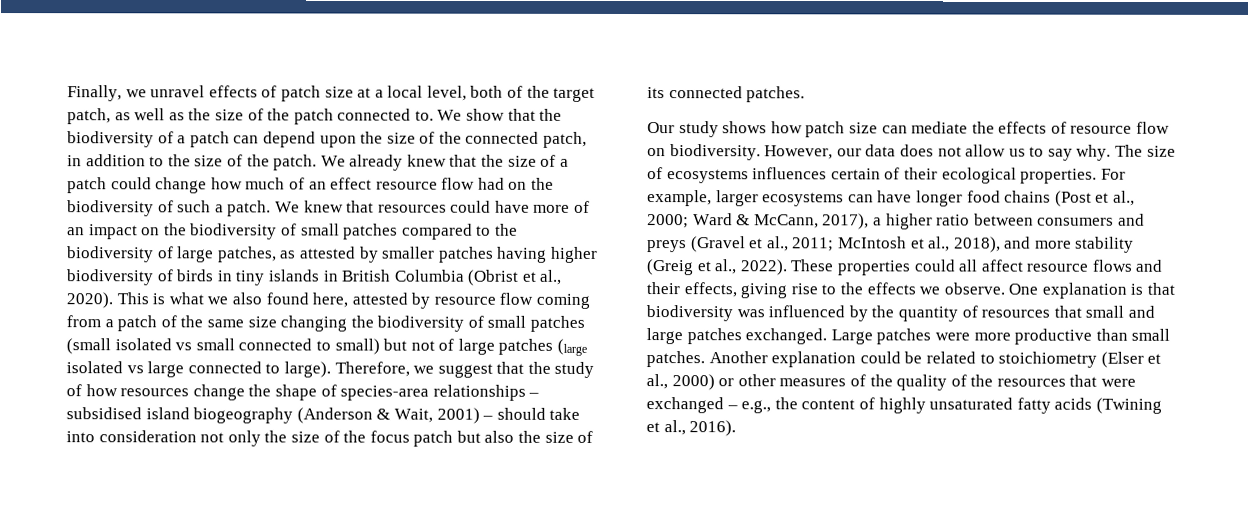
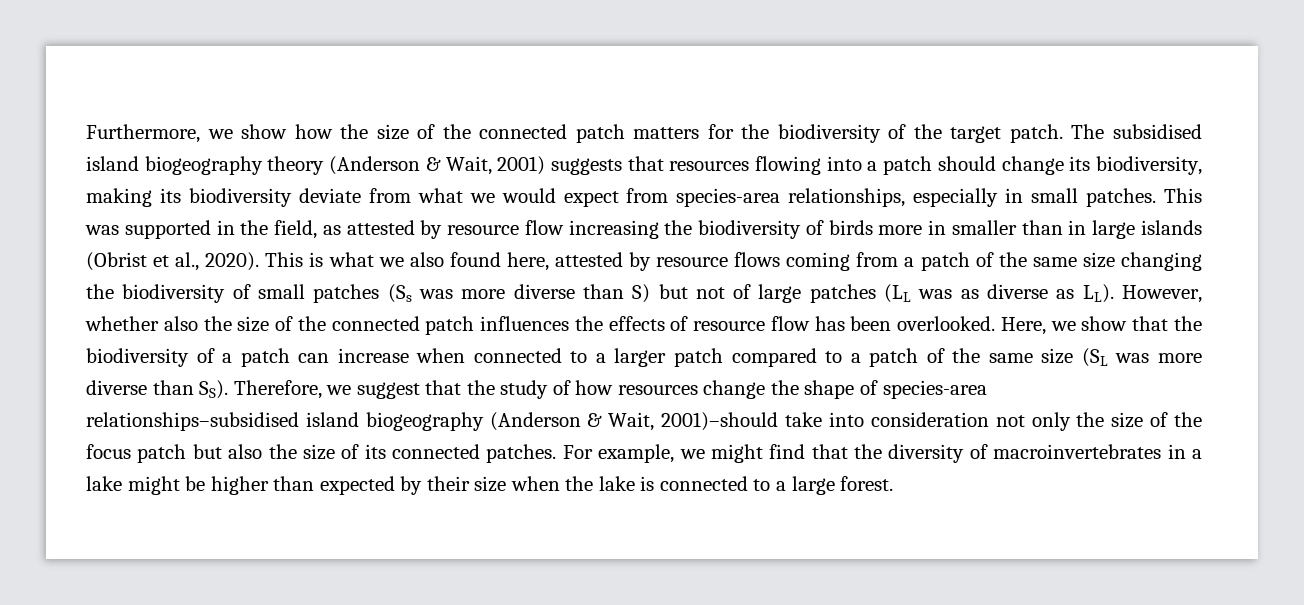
- Finally, we unravel effects of patch size at a local level, both of the target patch, as well as the size of the patch connected to. We show that the biodiversity of a patch can depend upon the size of the connected patch, in addition to the size of the patch. We already knew that the size of a patch could change how much of an effect resource flow had on the biodiversity of such a patch. We knew that resources could have more of an impact on the biodiversity of small patches compared to the biodiversity of large patches, as attested by smaller patches having higher biodiversity of birds in tiny islands in British Columbia (Obrist et al., 2020).
+ Furthermore, we show how the size of the connected patch matters for the biodiversity of the target patch. The subsidised island biogeography theory (Anderson & Wait, 2001) suggests that resources flowing into a patch should change its biodiversity, making its biodiversity deviate from what we would expect from species-area relationships, especially in small patches. This was supported in the field, as attested by resource flow increasing the biodiversity of birds more in smaller than in large islands (Obrist et al., 2020).
- This is what we also found here, attested by resource flow coming from a patch of the same size changing the biodiversity of small patches (small isolated vs small connected to small) but not of large patches (large isolated vs large connected to large). Therefore, we suggest that the study of how resources change the shape of species-area relationships – subsidised island biogeography (Anderson & Wait, 2001) – should take into consideration not only the size of the focus patch but also the size of its connected patches.
- Our study shows how patch size can mediate the effects of resource flow on biodiversity. However, our data does not allow us to say why. The size of ecosystems influences certain of their ecological properties. For example, larger ecosystems can have longer food chains (Post et al., 2000; Ward & McCann, 2017), a higher ratio between consumers and preys (Gravel et al., 2011; McIntosh et al., 2018), and more stability (Greig et al., 2022). These properties could all affect resource flows and their effects, giving rise to the effects we observe. One explanation is that biodiversity was influenced by the quantity of resources that small and large patches exchanged. Large patches were more productive than small patches. Another explanation could be related to stoichiometry (Elser et al., 2000) or other measures of the quality of the resources that were exchanged – e.g., the content of highly unsaturated fatty acids (Twining et al., 2016).
+ This is what we also found here, attested by resource flows coming from a patch of the same size changing the biodiversity of small patches (Ss was more diverse than S) but not of large patches (LL was as diverse as LL). However, whether also the size of the connected patch influences the effects of resource flow has been overlooked. Here, we show that the biodiversity of a patch can increase when connected to a larger patch compared to a patch of the same size (SL was more diverse than SS). Therefore, we suggest that the study of how resources change the shape of species-area relationships–subsidised island biogeography (Anderson & Wait, 2001)–should take into consideration not only the size of the focus patch but also the size of its connected patches. For example, we might find that the diversity of macroinvertebrates in a lake might be higher than expected by their size when the lake is connected to a large forest.

